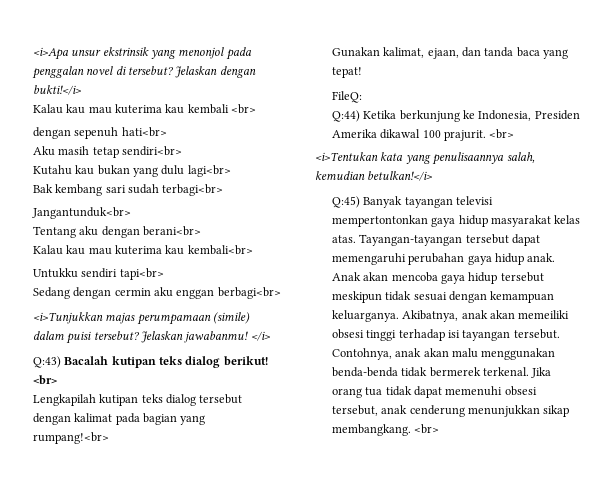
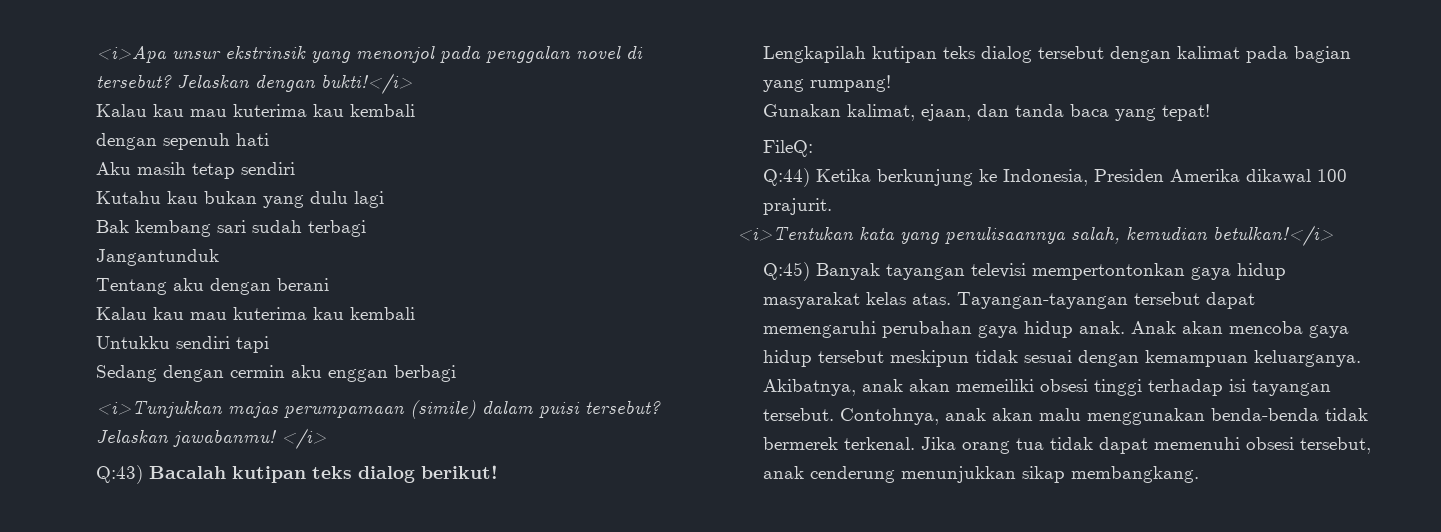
  Jelaskan dengan bukti!</i>
- Kalau kau mau kuterima kau kembali <br>
+ Kalau kau mau kuterima kau kembali
- dengan sepenuh hati<br>
+ dengan sepenuh hati
- Aku masih tetap sendiri<br>
+ Aku masih tetap sendiri
- Kutahu kau bukan yang dulu lagi<br>
+ Kutahu kau bukan yang dulu lagi
- Bak kembang sari sudah terbagi<br>
- Jangantunduk<br>
+ Bak kembang sari sudah terbagi
+ Jangantunduk
- Tentang aku dengan berani<br>
- Kalau kau mau kuterima kau kembali<br>
+ Tentang aku dengan berani
+ Kalau kau mau kuterima kau kembali
- Untukku sendiri tapi<br>
+ Untukku sendiri tapi
- Sedang dengan cermin aku enggan berbagi<br>
+ Sedang dengan cermin aku enggan berbagi
- Q:43) Bacalah kutipan teks dialog berikut! <br>
+ Q:43) Bacalah kutipan teks dialog berikut!
- Lengkapilah kutipan teks dialog tersebut dengan kalimat pada bagian yang rumpang!<br>
+ Lengkapilah kutipan teks dialog tersebut dengan kalimat pada bagian yang rumpang!
- Q:44) Ketika berkunjung ke Indonesia, Presiden Amerika dikawal 100 prajurit. <br>
+ Q:44) Ketika berkunjung ke Indonesia, Presiden Amerika dikawal 100 prajurit.
- Jika orang tua tidak dapat memenuhi obsesi tersebut, anak cenderung menunjukkan sikap membangkang. <br>
+ Jika orang tua tidak dapat memenuhi obsesi tersebut, anak cenderung menunjukkan sikap membangkang.

